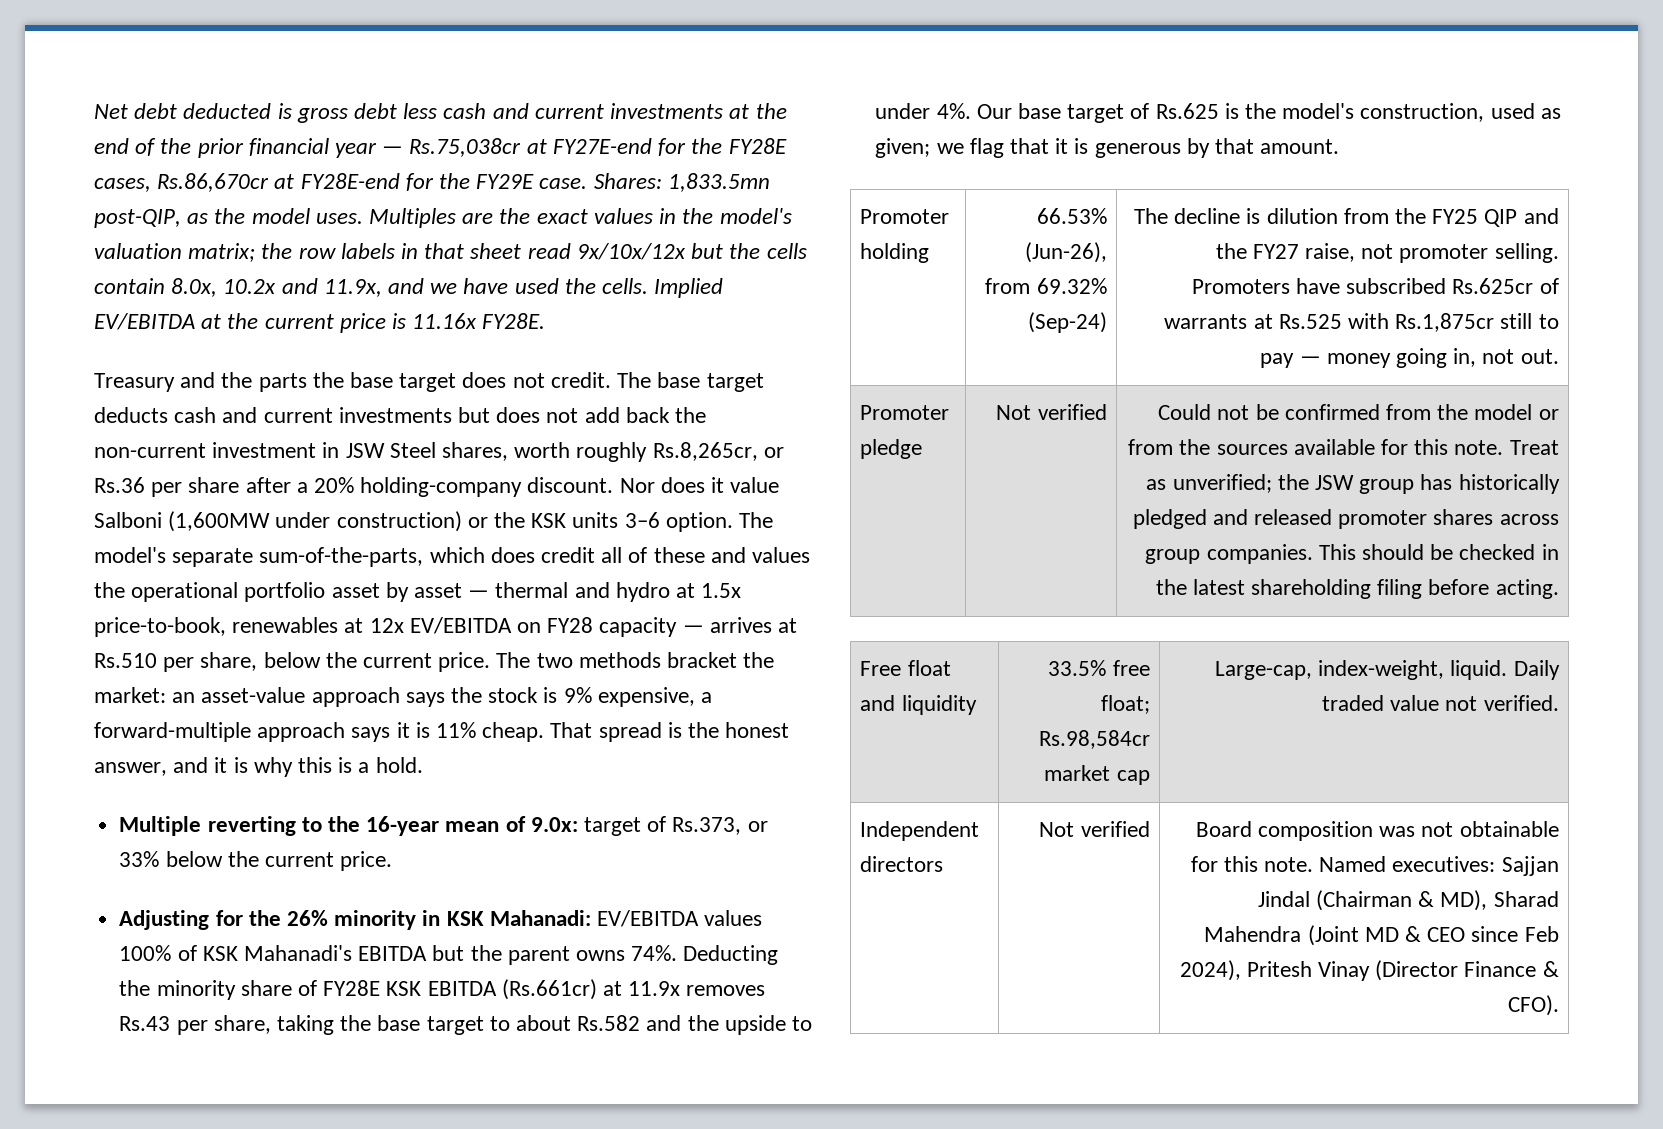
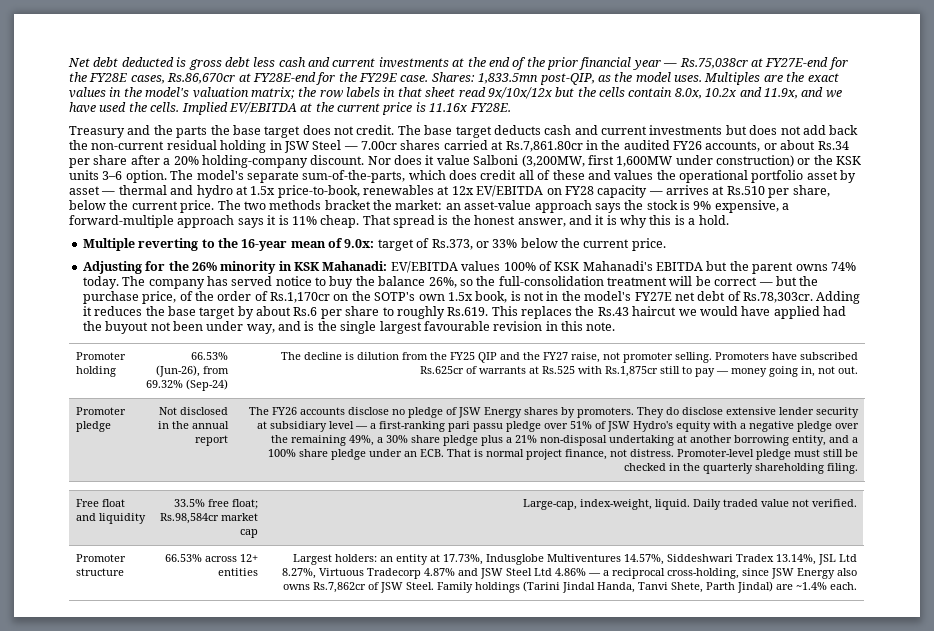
- The base target deducts cash and current investments but does not add back the non-current investment in JSW Steel shares, worth roughly Rs.8,265cr, or Rs.36 per share after a 20% holding-company discount.
+ The base target deducts cash and current investments but does not add back the non-current residual holding in JSW Steel — 7.00cr shares carried at Rs.7,861.80cr in the audited FY26 accounts, or about Rs.34 per share after a 20% holding-company discount.
- Nor does it value Salboni (1,600MW under construction) or the KSK units 3–6 option.
+ Nor does it value Salboni (3,200MW, first 1,600MW under construction) or the KSK units 3–6 option.
- Adjusting for the 26% minority in KSK Mahanadi: EV/EBITDA values 100% of KSK Mahanadi's EBITDA but the parent owns 74%. Deducting the minority share of FY28E KSK EBITDA (Rs.661cr) at 11.9x removes Rs.43 per share, taking the base target to about Rs.582 and the upside to under 4%. Our base target of Rs.625 is the model's construction, used as given; we flag that it is generous by that amount.
+ Adjusting for the 26% minority in KSK Mahanadi: EV/EBITDA values 100% of KSK Mahanadi's EBITDA but the parent owns 74% today. The company has served notice to buy the balance 26%, so the full-consolidation treatment will be correct — but the purchase price, of the order of Rs.1,170cr on the SOTP's own 1.5x book, is not in the model's FY27E net debt of Rs.78,303cr. Adding it reduces the base target by about Rs.6 per share to roughly Rs.619. This replaces the Rs.43 haircut we would have applied had the buyout not been under way, and is the single largest favourable revision in this note.
- Not verified | Could not be confirmed from the model or from the sources available for this note. Treat as unverified; the JSW group has historically pledged and released promoter shares across group companies. This should be checked in the latest shareholding filing before acting.
+ Not disclosed in the annual report | The FY26 accounts disclose no pledge of JSW Energy shares by promoters. They do disclose extensive lender security at subsidiary level — a first-ranking pari passu pledge over 51% of JSW Hydro's equity with a negative pledge over the remaining 49%, a 30% share pledge plus a 21% non-disposal undertaking at another borrowing entity, and a 100% share pledge under an ECB. That is normal project finance, not distress. Promoter-level pledge must still be checked in the quarterly shareholding filing.
- Independent directors | Not verified | Board composition was not obtainable for this note. Named executives: Sajjan Jindal (Chairman & MD), Sharad Mahendra (Joint MD & CEO since Feb 2024), Pritesh Vinay (Director Finance & CFO).
+ Promoter structure | 66.53% across 12+ entities | Largest holders: an entity at 17.73%, Indusglobe Multiventures 14.57%, Siddeshwari Tradex 13.14%, JSL Ltd 8.27%, Virtuous Tradecorp 4.87% and JSW Steel Ltd 4.86% — a reciprocal cross-holding, since JSW Energy also owns Rs.7,862cr of JSW Steel. Family holdings (Tarini Jindal Handa, Tanvi Shete, Parth Jindal) are ~1.4% each.

